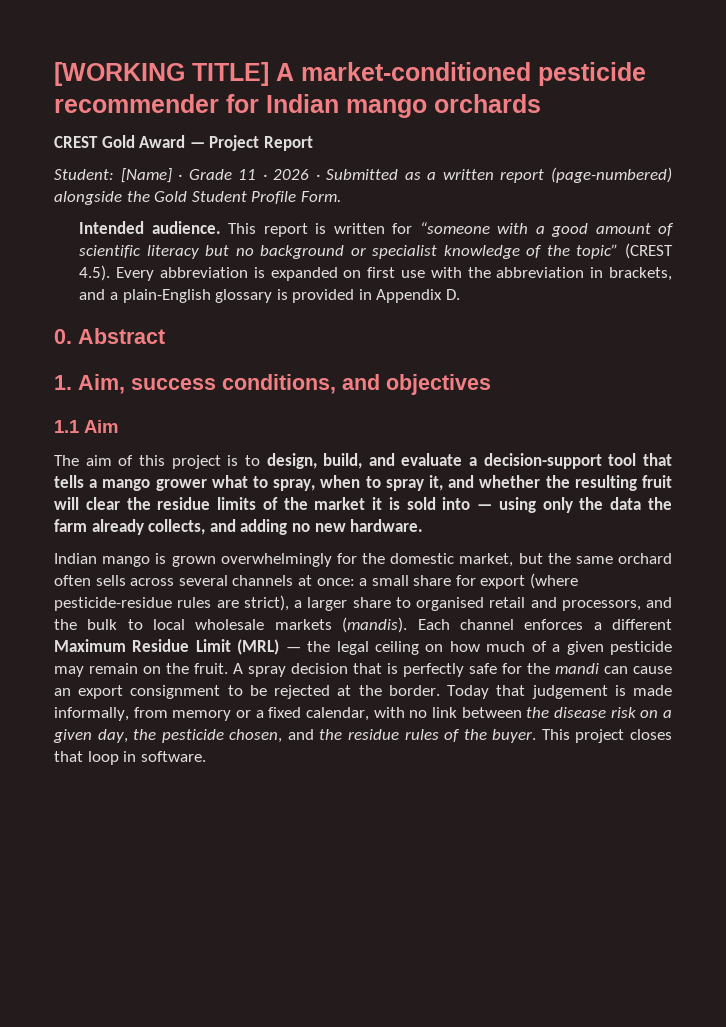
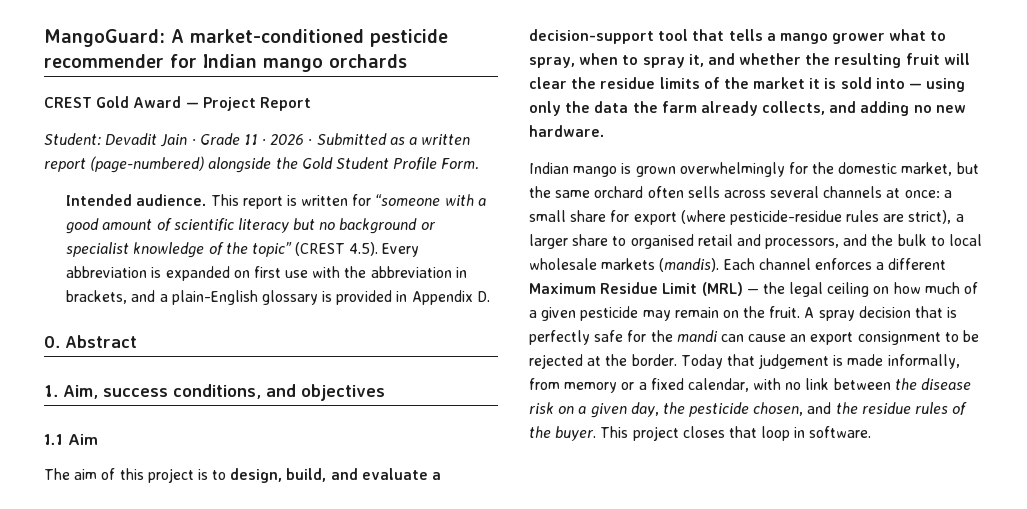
- [WORKING TITLE] A market-conditioned pesticide recommender for Indian mango orchards
+ MangoGuard: A market-conditioned pesticide recommender for Indian mango orchards
- Student: [Name] · Grade 11 · 2026 · Submitted as a written report (page-numbered) alongside the Gold Student Profile Form.
+ Student: Devadit Jain · Grade 11 · 2026 · Submitted as a written report (page-numbered) alongside the Gold Student Profile Form.

